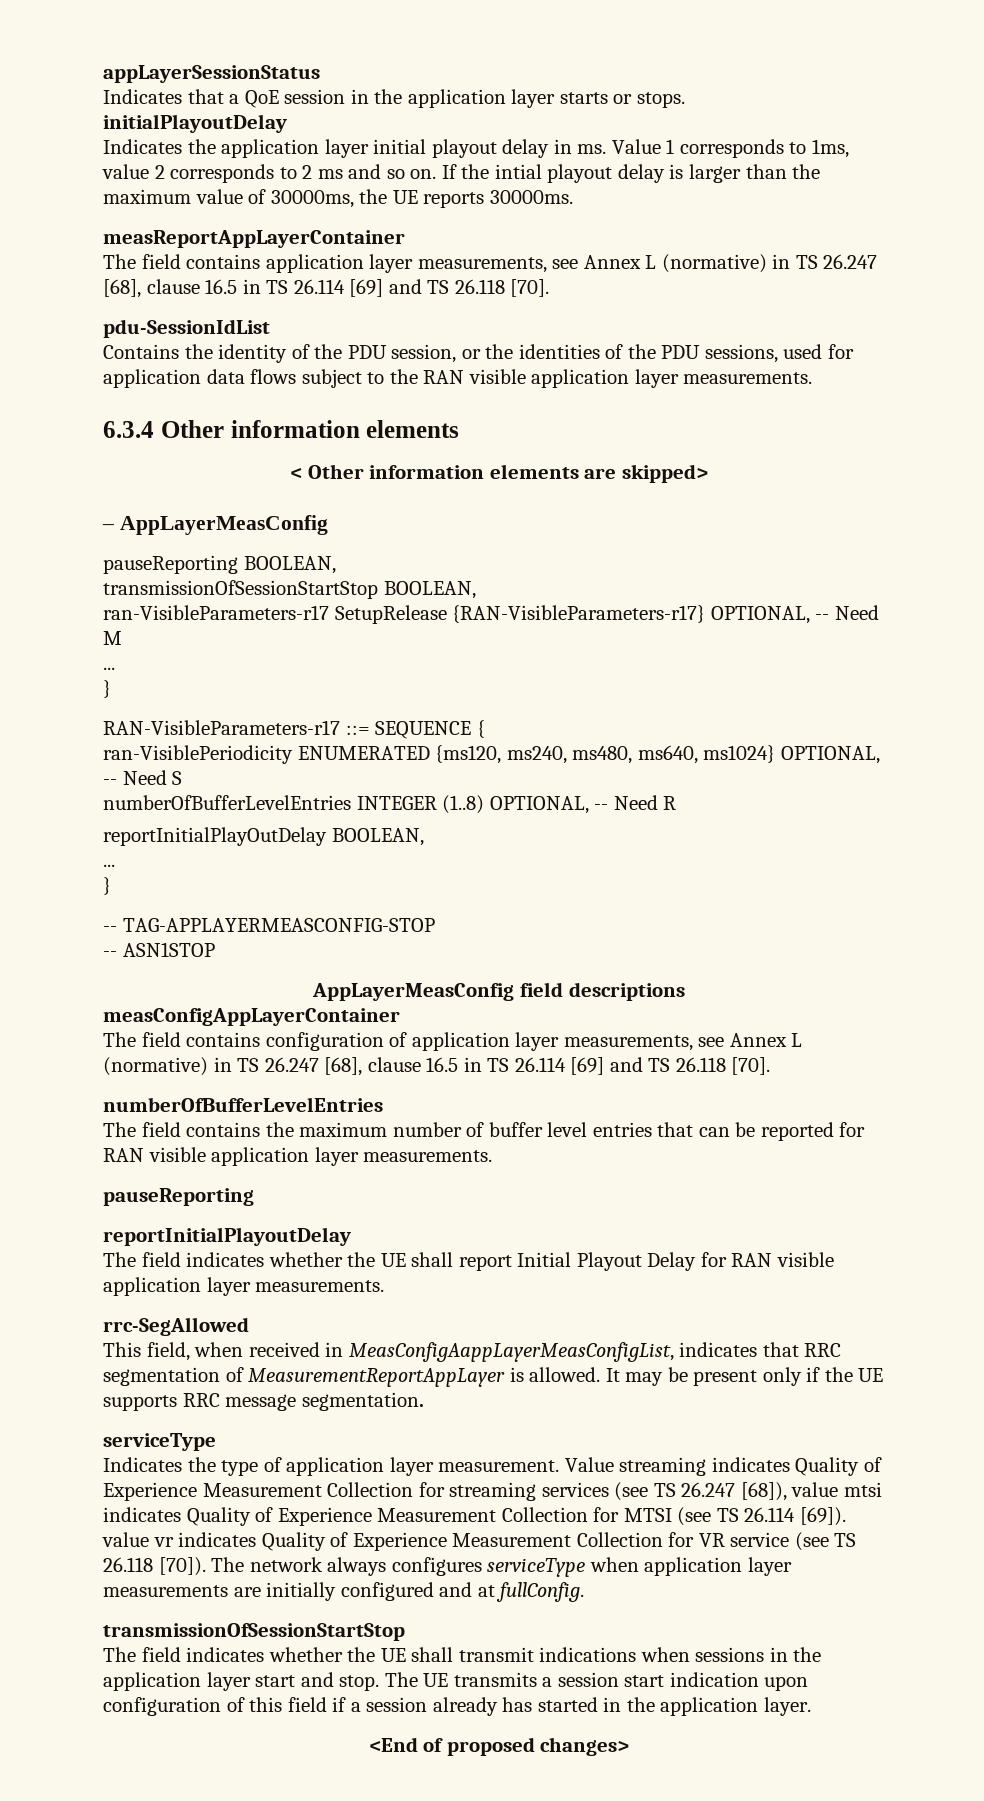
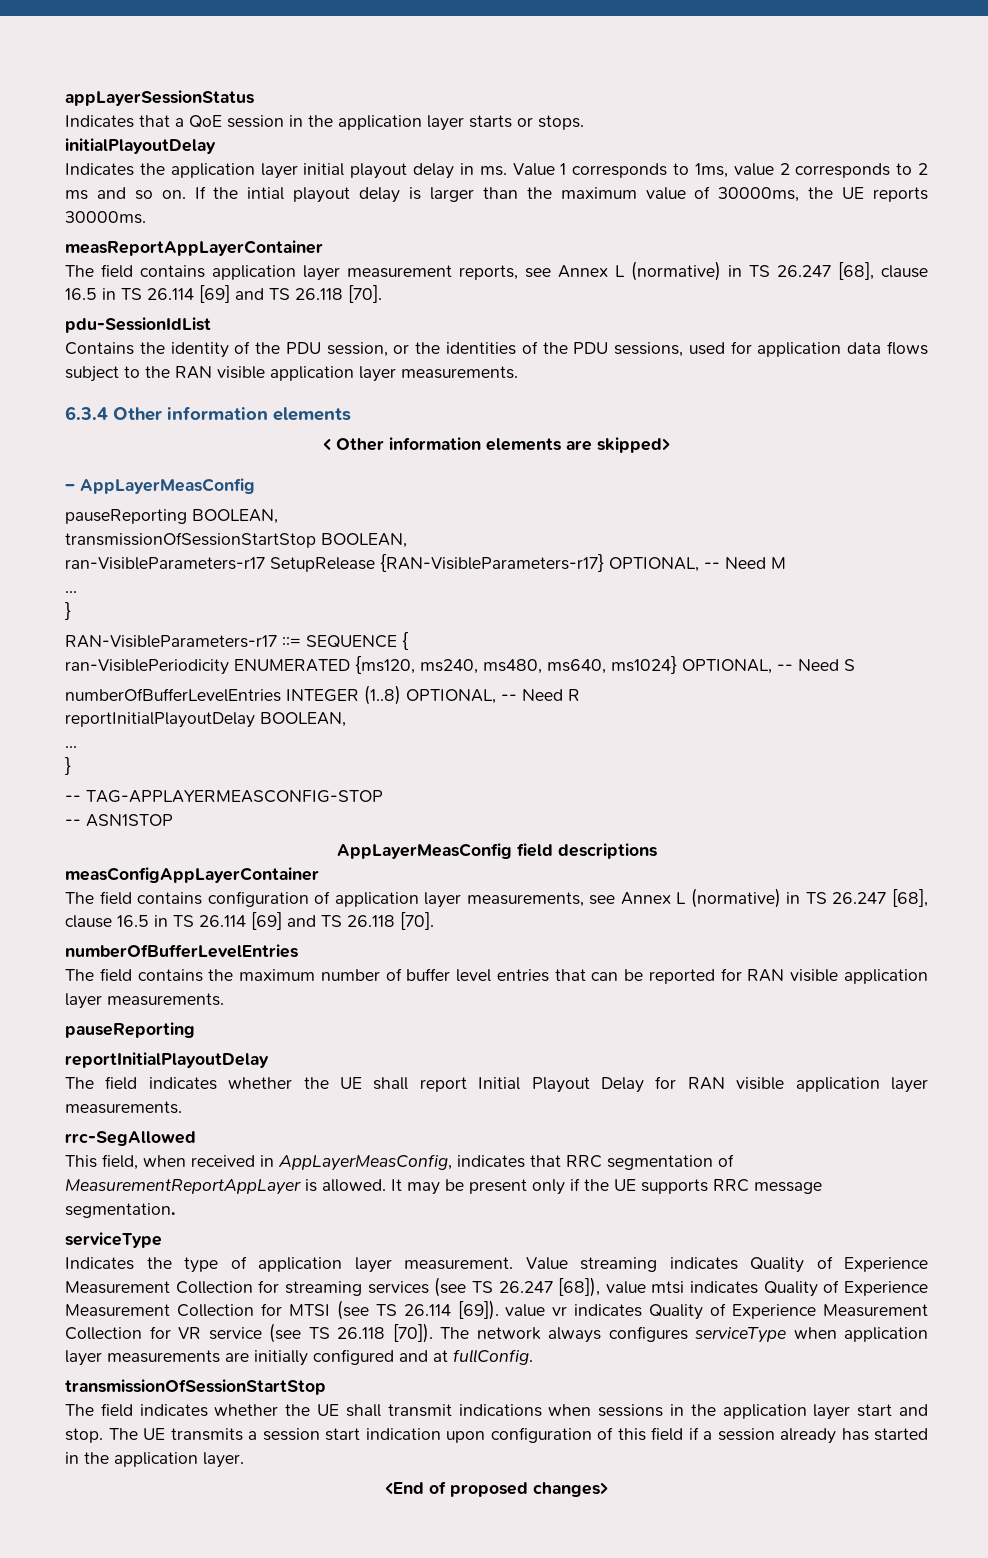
- The field contains application layer measurements, see Annex L (normative) in TS 26.247 [68], clause 16.5 in TS 26.114 [69] and TS 26.118 [70].
+ The field contains application layer measurement reports, see Annex L (normative) in TS 26.247 [68], clause 16.5 in TS 26.114 [69] and TS 26.118 [70].
- reportInitialPlayOutDelay BOOLEAN,
+ reportInitialPlayoutDelay BOOLEAN,
- This field, when received in MeasConfigAappLayerMeasConfigList, indicates that RRC segmentation of MeasurementReportAppLayer is allowed.
+ This field, when received in AppLayerMeasConfig, indicates that RRC segmentation of MeasurementReportAppLayer is allowed.

